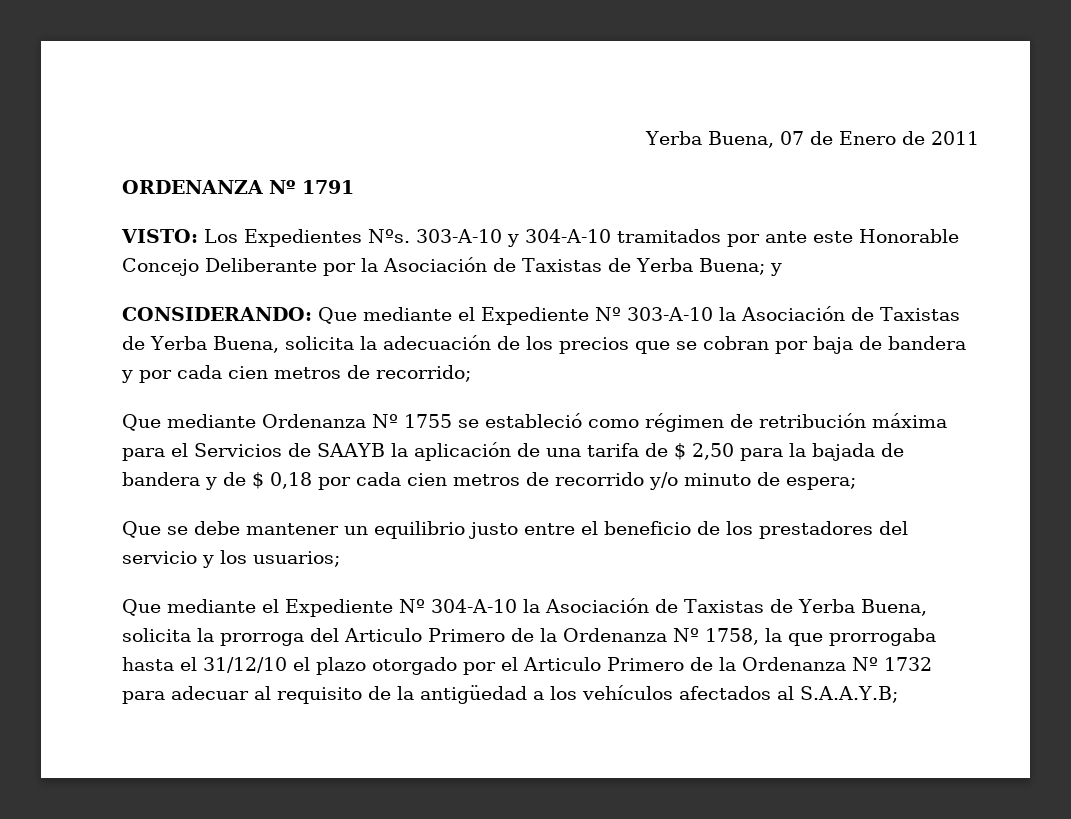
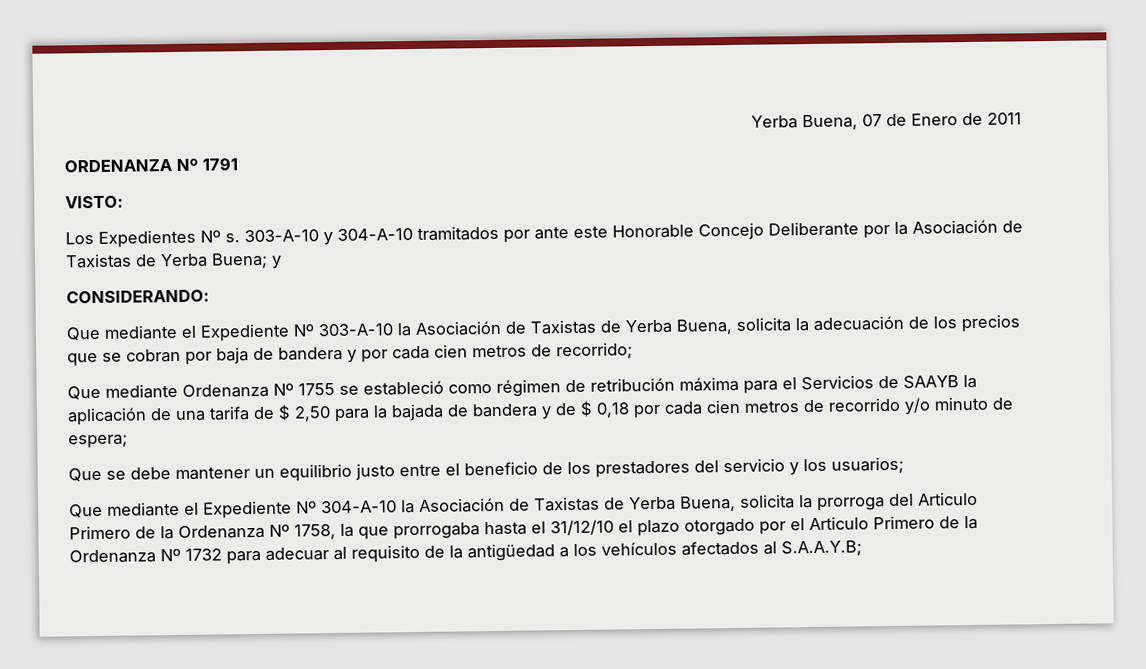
- VISTO: Los Expedientes Nºs. 303-A-10 y 304-A-10 tramitados por ante este Honorable Concejo Deliberante por la Asociación de Taxistas de Yerba Buena; y
+ VISTO:
+ Los Expedientes Nº s. 303-A-10 y 304-A-10 tramitados por ante este Honorable Concejo Deliberante por la Asociación de Taxistas de Yerba Buena; y
- CONSIDERANDO: Que mediante el Expediente Nº 303-A-10 la Asociación de Taxistas de Yerba Buena, solicita la adecuación de los precios que se cobran por baja de bandera y por cada cien metros de recorrido;
+ CONSIDERANDO:
+ Que mediante el Expediente Nº 303-A-10 la Asociación de Taxistas de Yerba Buena, solicita la adecuación de los precios que se cobran por baja de bandera y por cada cien metros de recorrido;

